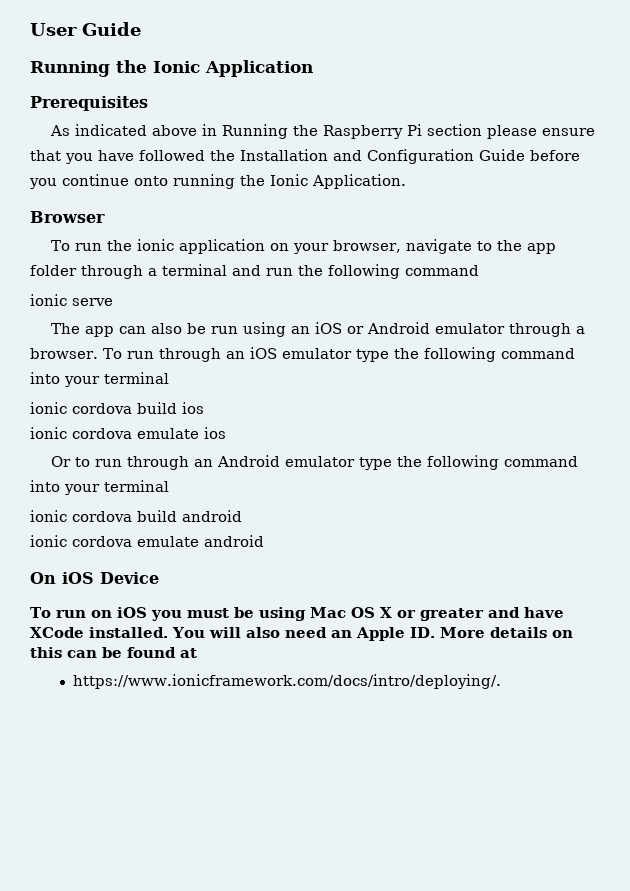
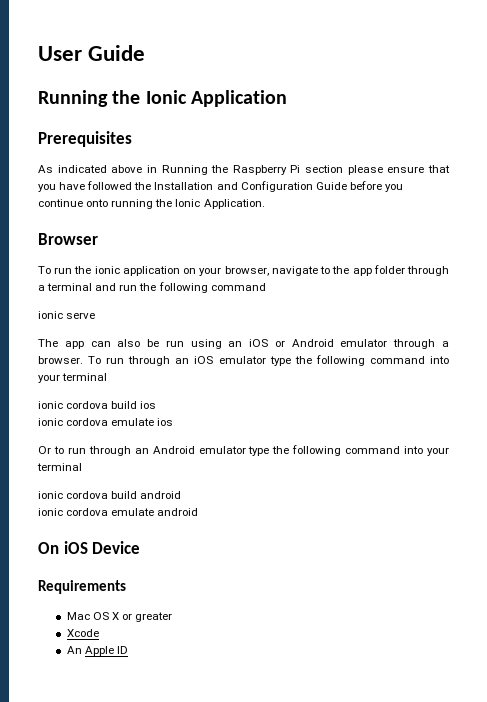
- To run on iOS you must be using Mac OS X or greater and have XCode installed. You will also need an Apple ID. More details on this can be found at
- https://www.ionicframework.com/docs/intro/deploying/.
+ Requirements
+ Mac OS X or greater
+ Xcode
+ An Apple ID

